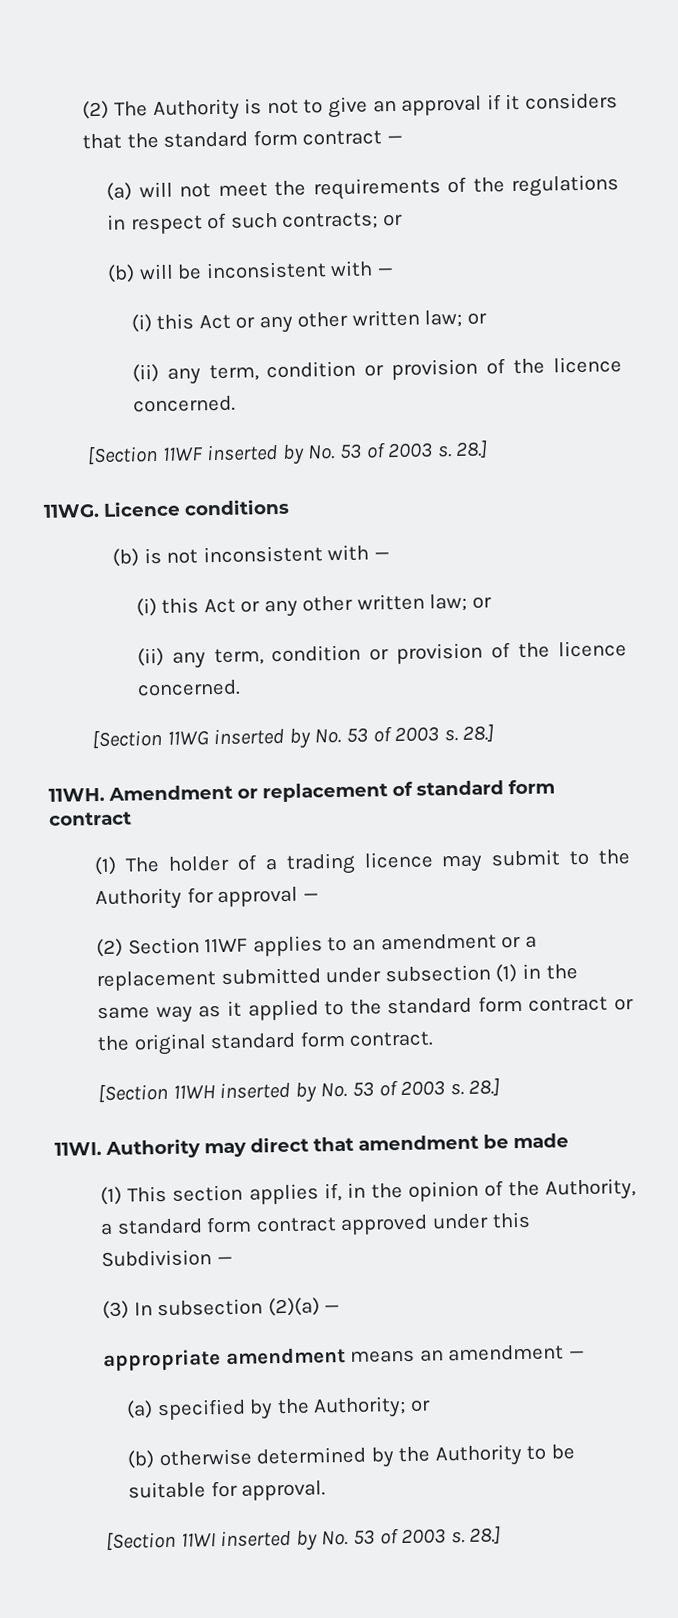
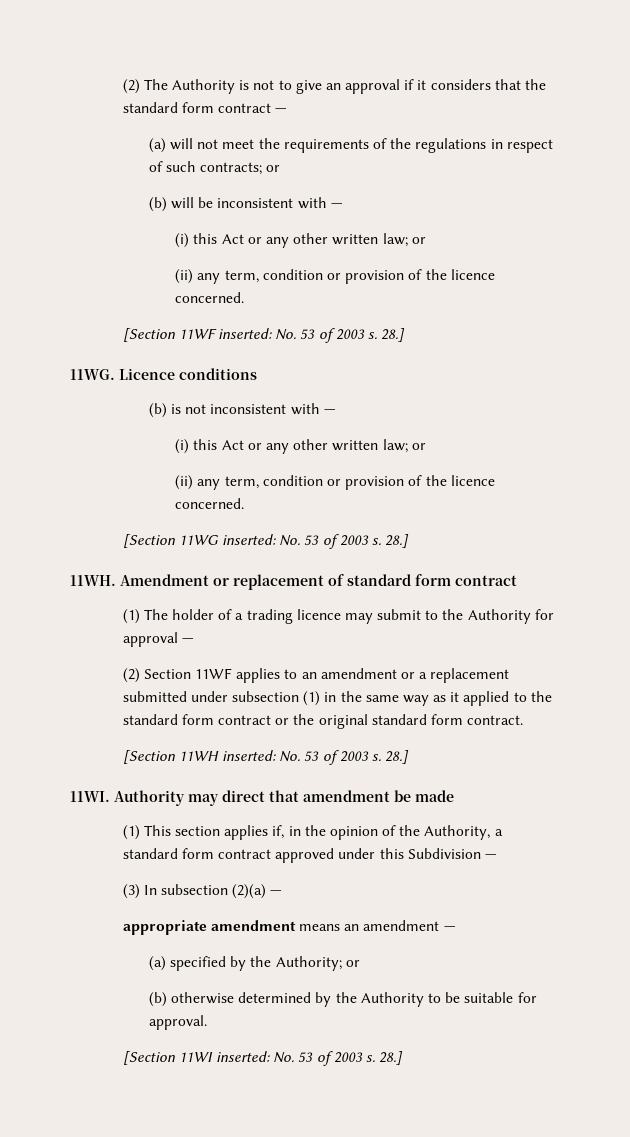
- [Section 11WF inserted by No. 53 of 2003 s.
+ [Section 11WF inserted: No. 53 of 2003 s.
- [Section 11WG inserted by No. 53 of 2003 s.
+ [Section 11WG inserted: No. 53 of 2003 s.
- [Section 11WH inserted by No. 53 of 2003 s.
+ [Section 11WH inserted: No. 53 of 2003 s.
- [Section 11WI inserted by No. 53 of 2003 s.
+ [Section 11WI inserted: No. 53 of 2003 s.

